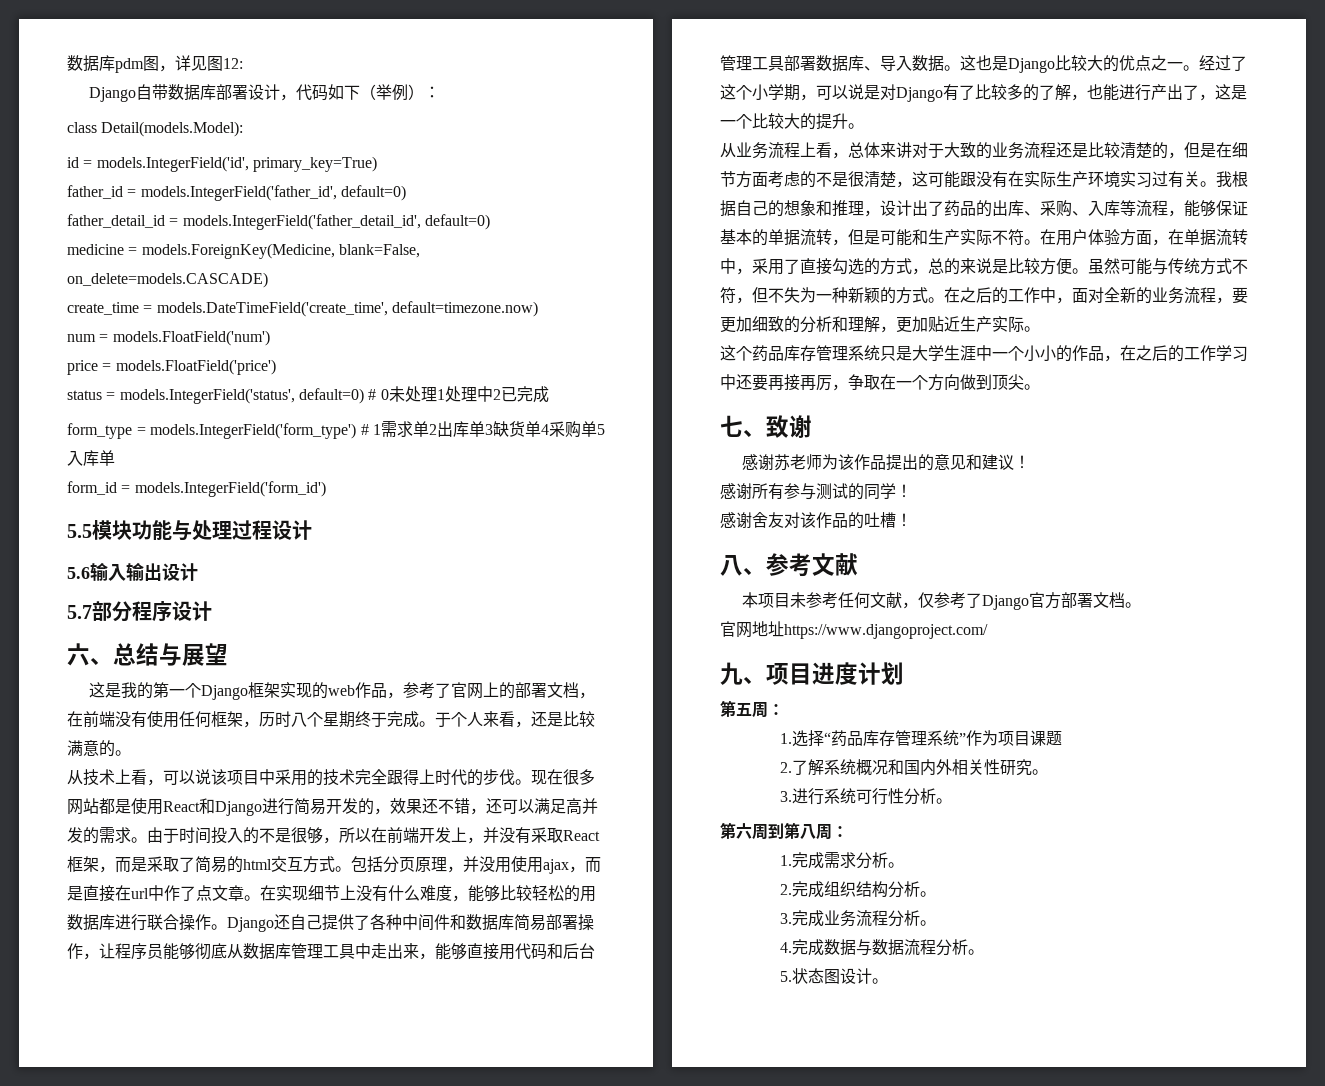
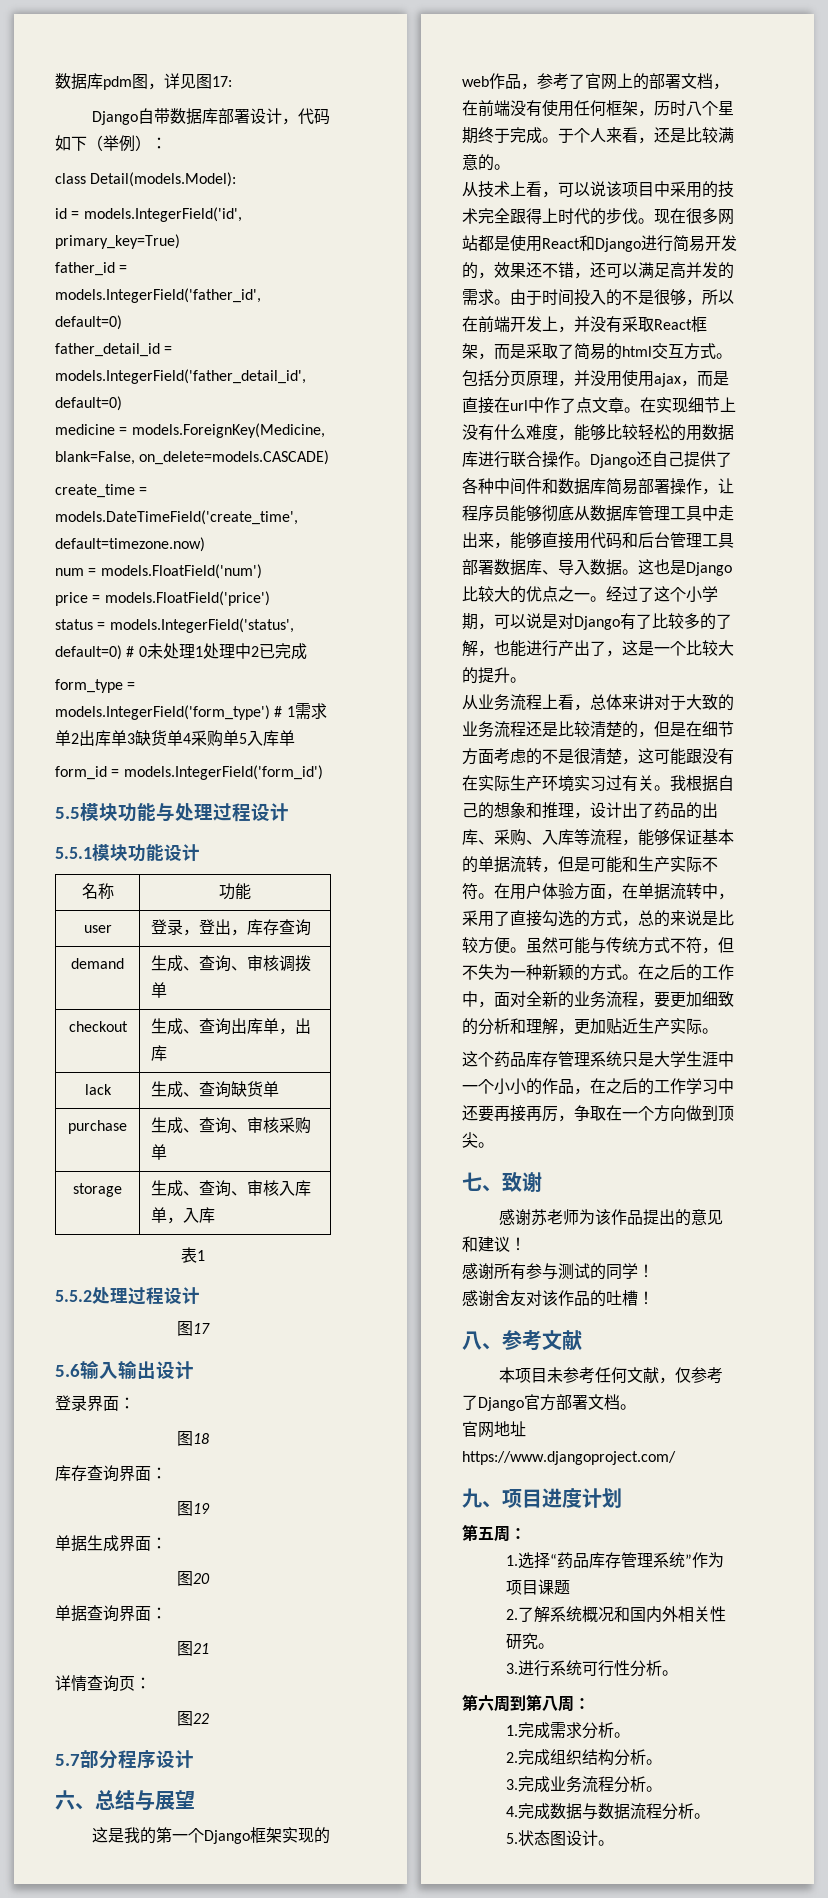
- 数据库pdm图，详见图12:
+ 数据库pdm图，详见图17:
+ 5.5.1模块功能设计
+ 名称 | 功能
+ user | 登录，登出，库存查询
+ demand | 生成、查询、审核调拨单
+ checkout | 生成、查询出库单，出库
+ lack | 生成、查询缺货单
+ purchase | 生成、查询、审核采购单
+ storage | 生成、查询、审核入库单，入库
+ 表1
+ 5.5.2处理过程设计
+ 图17
  5.6输入输出设计
+ 登录界面：
+ 图18
+ 库存查询界面：
+ 图19
+ 单据生成界面：
+ 图20
+ 单据查询界面：
+ 图21
+ 详情查询页：
+ 图22

